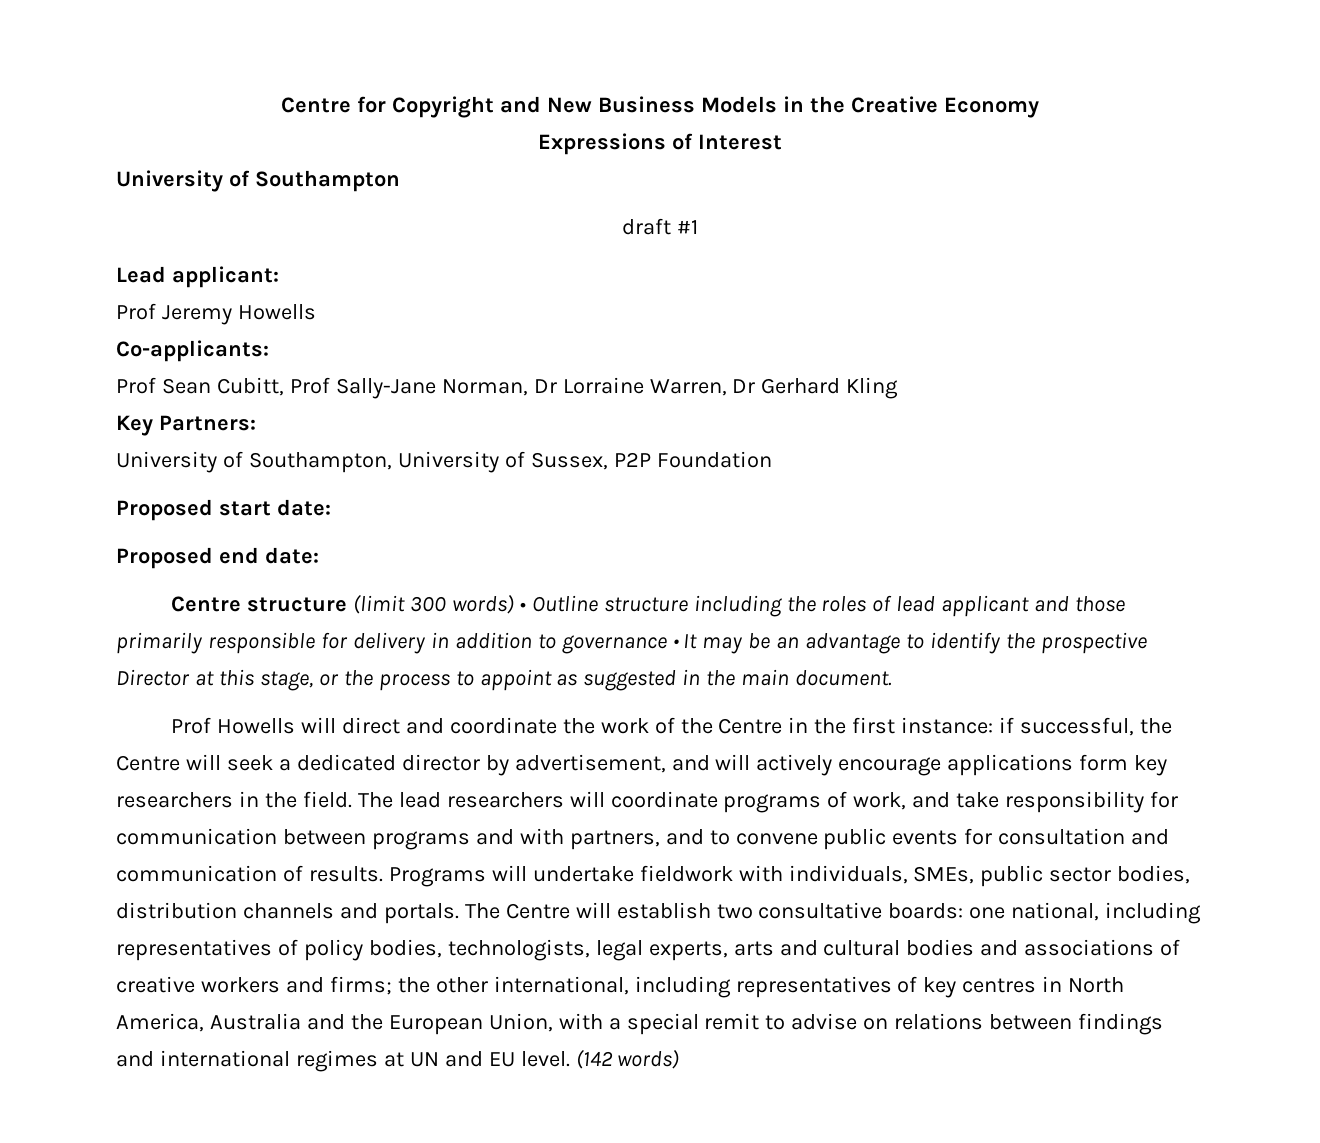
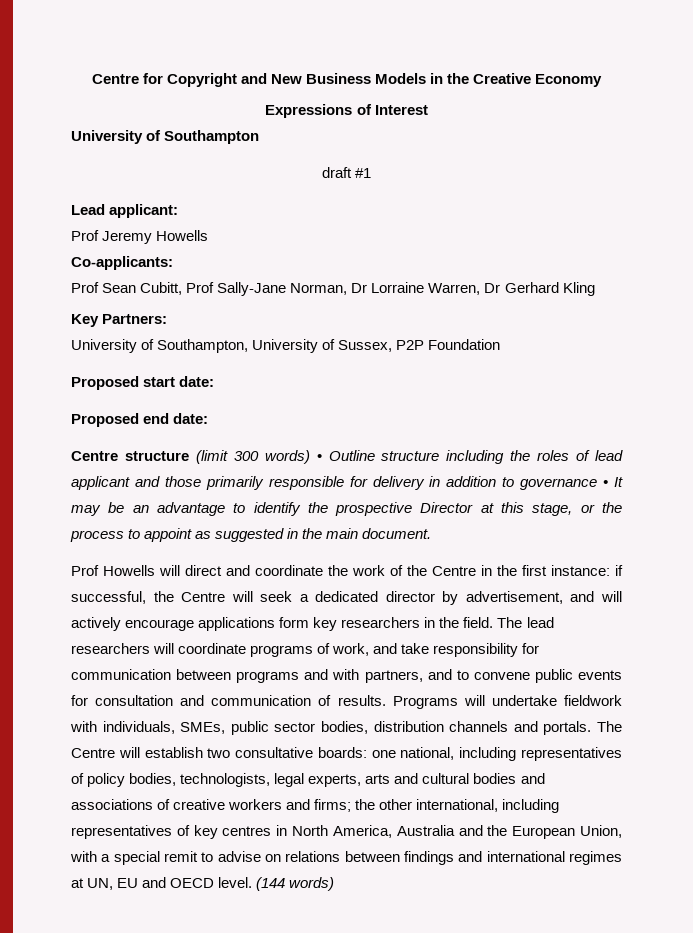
- The Centre will establish two consultative boards: one national, including representatives of policy bodies, technologists, legal experts, arts and cultural bodies and associations of creative workers and firms; the other international, including representatives of key centres in North America, Australia and the European Union, with a special remit to advise on relations between findings and international regimes at UN and EU level. (142 words)
+ The Centre will establish two consultative boards: one national, including representatives of policy bodies, technologists, legal experts, arts and cultural bodies and associations of creative workers and firms; the other international, including representatives of key centres in North America, Australia and the European Union, with a special remit to advise on relations between findings and international regimes at UN, EU and OECD level. (144 words)

